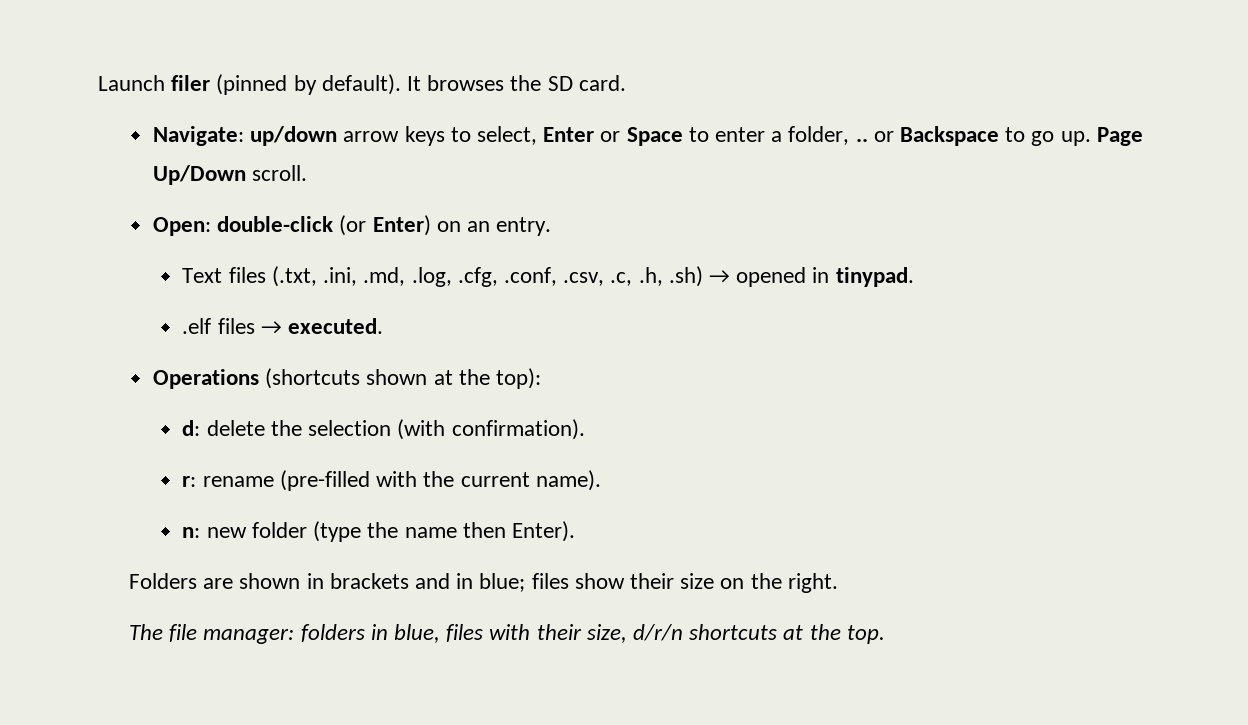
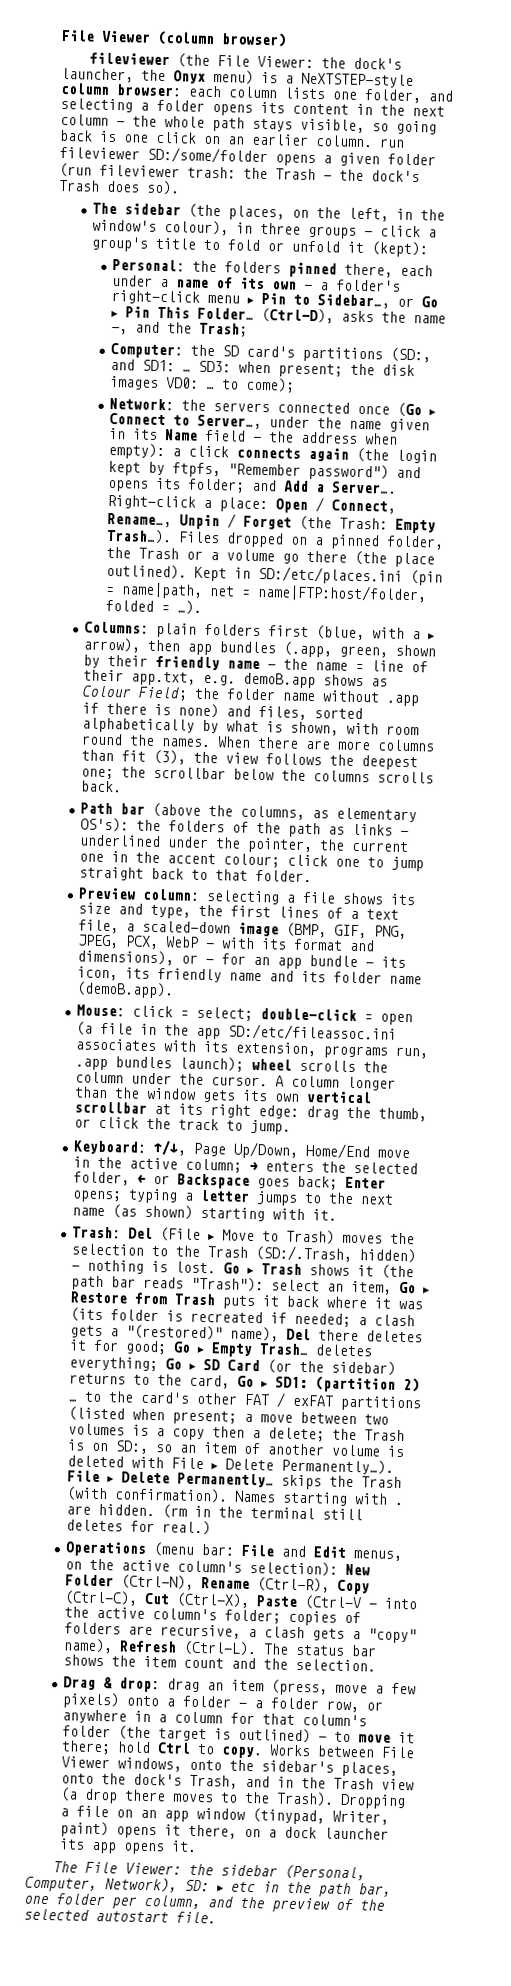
- Launch filer (pinned by default). It browses the SD card.
- Navigate: up/down arrow keys to select, Enter or Space to enter a folder, .. or Backspace to go up. Page Up/Down scroll.
- Open: double-click (or Enter) on an entry.
- Text files (.txt, .ini, .md, .log, .cfg, .conf, .csv, .c, .h, .sh) → opened in tinypad.
- .elf files → executed.
- Operations (shortcuts shown at the top):
- d: delete the selection (with confirmation).
- r: rename (pre-filled with the current name).
- n: new folder (type the name then Enter).
- Folders are shown in brackets and in blue; files show their size on the right.
- The file manager: folders in blue, files with their size, d/r/n shortcuts at the top.
+ File Viewer (column browser)
+ fileviewer (the File Viewer: the dock's launcher, the Onyx menu) is a NeXTSTEP-style column browser: each column lists one folder, and selecting a folder opens its content in the next column — the whole path stays visible, so going back is one click on an earlier column. run fileviewer SD:/some/folder opens a given folder (run fileviewer trash: the Trash — the dock's Trash does so).
+ The sidebar (the places, on the left, in the window's colour), in three groups — click a group's title to fold or unfold it (kept):
+ Personal: the folders pinned there, each under a name of its own — a folder's right-click menu ▸ Pin to Sidebar…, or Go ▸ Pin This Folder… (Ctrl-D), asks the name —, and the Trash;
+ Computer: the SD card's partitions (SD:, and SD1: … SD3: when present; the disk images VD0: … to come);
+ Network: the servers connected once (Go ▸ Connect to Server…, under the name given in its Name field — the address when empty): a click connects again (the login kept by ftpfs, "Remember password") and opens its folder; and Add a Server…. Right-click a place: Open / Connect, Rename…, Unpin / Forget (the Trash: Empty Trash…). Files dropped on a pinned folder, the Trash or a volume go there (the place outlined). Kept in SD:/etc/places.ini (pin = name|path, net = name|FTP:host/folder, folded = …).
+ Columns: plain folders first (blue, with a ▸ arrow), then app bundles (.app, green, shown by their friendly name — the name = line of their app.txt, e.g. demoB.app shows as Colour Field; the folder name without .app if there is none) and files, sorted alphabetically by what is shown, with room round the names. When there are more columns than fit (3), the view follows the deepest one; the scrollbar below the columns scrolls back.
+ Path bar (above the columns, as elementary OS's): the folders of the path as links — underlined under the pointer, the current one in the accent colour; click one to jump straight back to that folder.
+ Preview column: selecting a file shows its size and type, the first lines of a text file, a scaled-down image (BMP, GIF, PNG, JPEG, PCX, WebP — with its format and dimensions), or — for an app bundle — its icon, its friendly name and its folder name (demoB.app).
+ Mouse: click = select; double-click = open (a file in the app SD:/etc/fileassoc.ini associates with its extension, programs run, .app bundles launch); wheel scrolls the column under the cursor. A column longer than the window gets its own vertical scrollbar at its right edge: drag the thumb, or click the track to jump.
+ Keyboard: ↑/↓, Page Up/Down, Home/End move in the active column; → enters the selected folder, ← or Backspace goes back; Enter opens; typing a letter jumps to the next name (as shown) starting with it.
+ Trash: Del (File ▸ Move to Trash) moves the selection to the Trash (SD:/.Trash, hidden) — nothing is lost. Go ▸ Trash shows it (the path bar reads "Trash"): select an item, Go ▸ Restore from Trash puts it back where it was (its folder is recreated if needed; a clash gets a "(restored)" name), Del there deletes it for good; Go ▸ Empty Trash… deletes everything; Go ▸ SD Card (or the sidebar) returns to the card, Go ▸ SD1: (partition 2) … to the card's other FAT / exFAT partitions (listed when present; a move between two volumes is a copy then a delete; the Trash is on SD:, so an item of another volume is deleted with File ▸ Delete Permanently…). File ▸ Delete Permanently… skips the Trash (with confirmation). Names starting with . are hidden. (rm in the terminal still deletes for real.)
+ Operations (menu bar: File and Edit menus, on the active column's selection): New Folder (Ctrl-N), Rename (Ctrl-R), Copy (Ctrl-C), Cut (Ctrl-X), Paste (Ctrl-V — into the active column's folder; copies of folders are recursive, a clash gets a "copy" name), Refresh (Ctrl-L). The status bar shows the item count and the selection.
+ Drag & drop: drag an item (press, move a few pixels) onto a folder — a folder row, or anywhere in a column for that column's folder (the target is outlined) — to move it there; hold Ctrl to copy. Works between File Viewer windows, onto the sidebar's places, onto the dock's Trash, and in the Trash view (a drop there moves to the Trash). Dropping a file on an app window (tinypad, Writer, paint) opens it there, on a dock launcher its app opens it.
+ The File Viewer: the sidebar (Personal, Computer, Network), SD: ▸ etc in the path bar, one folder per column, and the preview of the selected autostart file.

